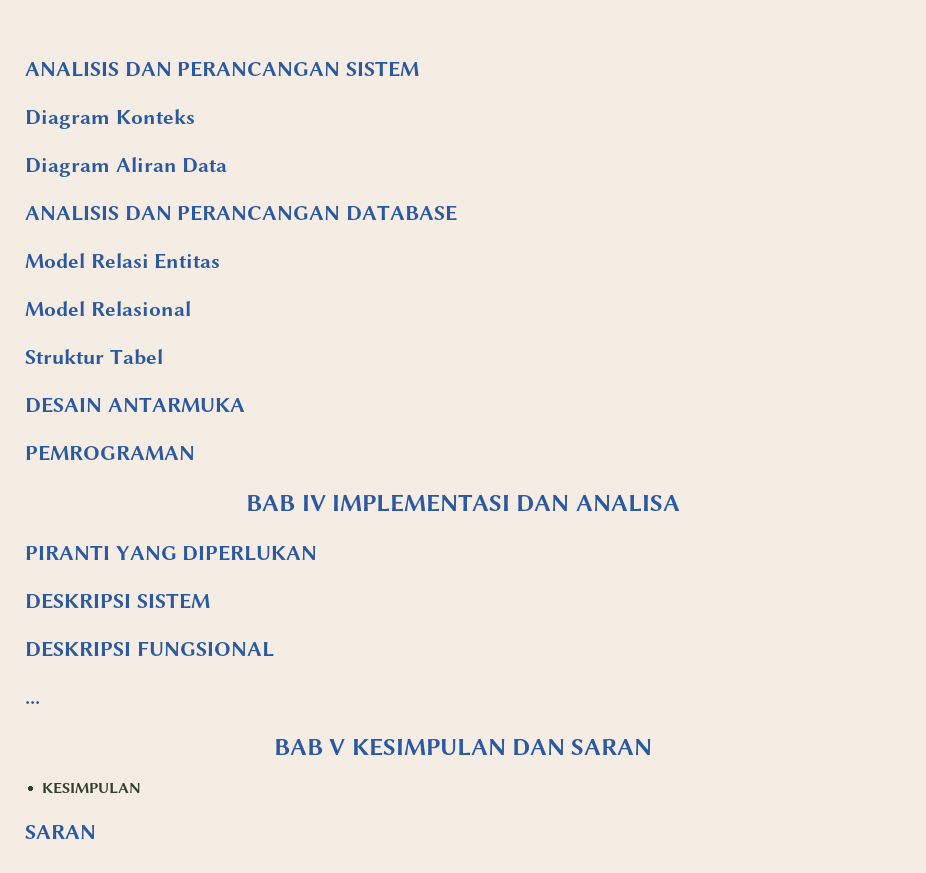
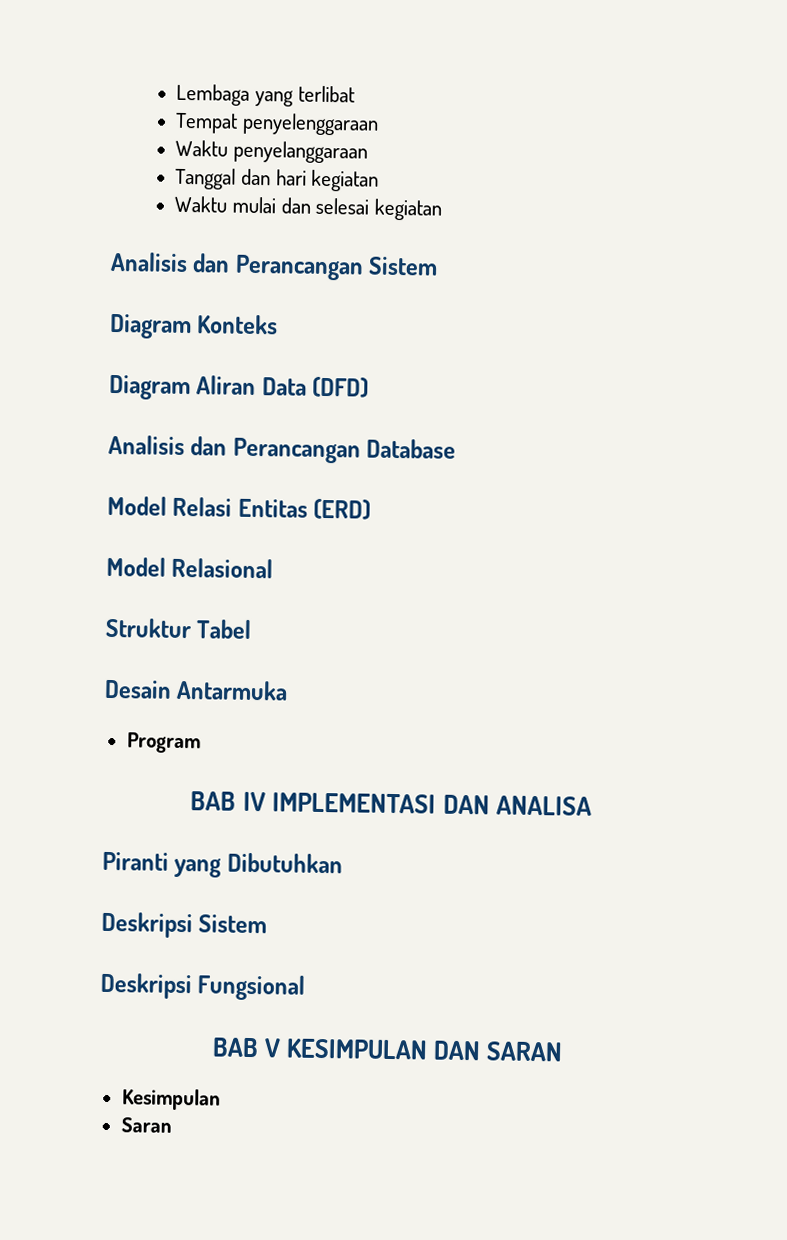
- ANALISIS DAN PERANCANGAN SISTEM
+ Lembaga yang terlibat
+ Tempat penyelenggaraan
+ Waktu penyelanggaraan
+ Tanggal dan hari kegiatan
+ Waktu mulai dan selesai kegiatan
+ Analisis dan Perancangan Sistem
- Diagram Aliran Data
- ANALISIS DAN PERANCANGAN DATABASE
+ Diagram Aliran Data (DFD)
+ Analisis dan Perancangan Database
- Model Relasi Entitas
+ Model Relasi Entitas (ERD)
- DESAIN ANTARMUKA
- PEMROGRAMAN
+ Desain Antarmuka
+ Program
- PIRANTI YANG DIPERLUKAN
- DESKRIPSI SISTEM
- DESKRIPSI FUNGSIONAL
- ...
+ Piranti yang Dibutuhkan
+ Deskripsi Sistem
+ Deskripsi Fungsional
  BAB V KESIMPULAN DAN SARAN
- KESIMPULAN
- SARAN
+ Kesimpulan
+ Saran

